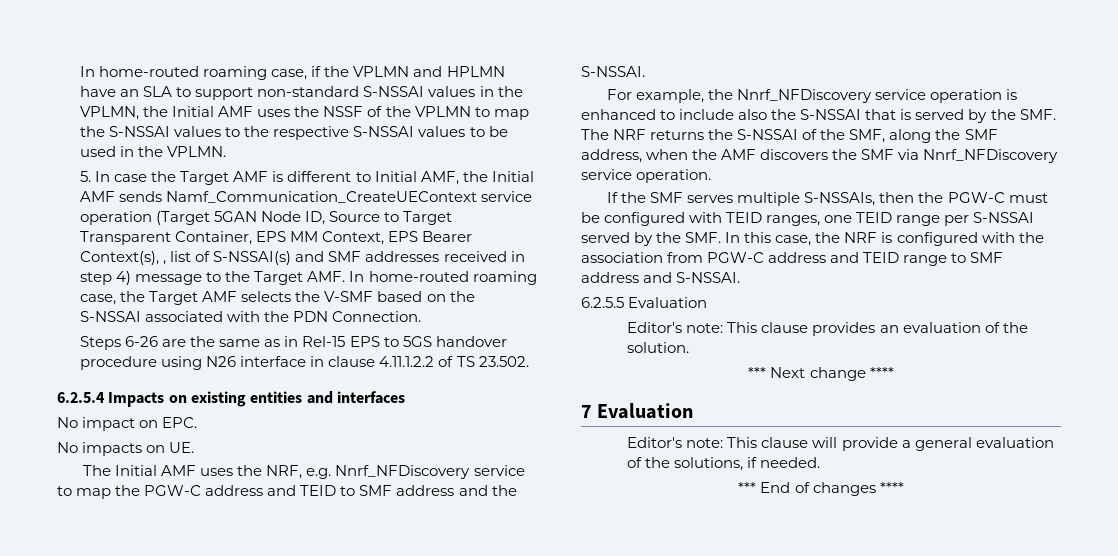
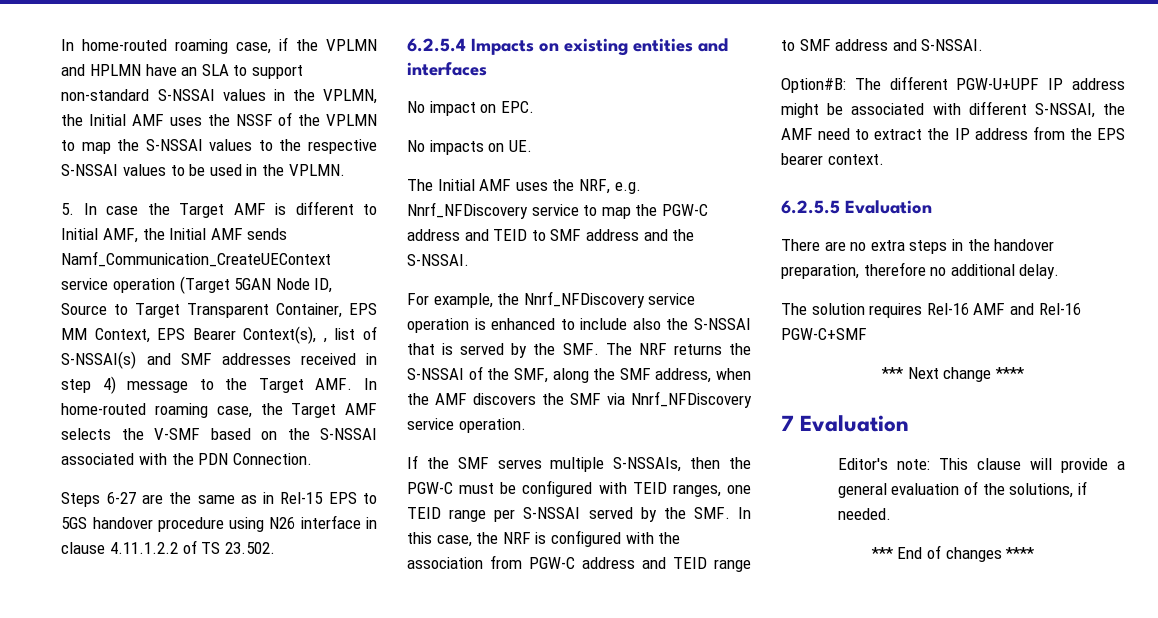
- Steps 6-26 are the same as in Rel-15 EPS to 5GS handover procedure using N26 interface in clause 4.11.1.2.2 of TS 23.502.
+ Steps 6-27 are the same as in Rel-15 EPS to 5GS handover procedure using N26 interface in clause 4.11.1.2.2 of TS 23.502.
+ Option#B: The different PGW-U+UPF IP address might be associated with different S-NSSAI, the AMF need to extract the IP address from the EPS bearer context.
  6.2.5.5 Evaluation
- Editor's note: This clause provides an evaluation of the solution.
+ There are no extra steps in the handover preparation, therefore no additional delay.
+ The solution requires Rel-16 AMF and Rel-16 PGW-C+SMF

